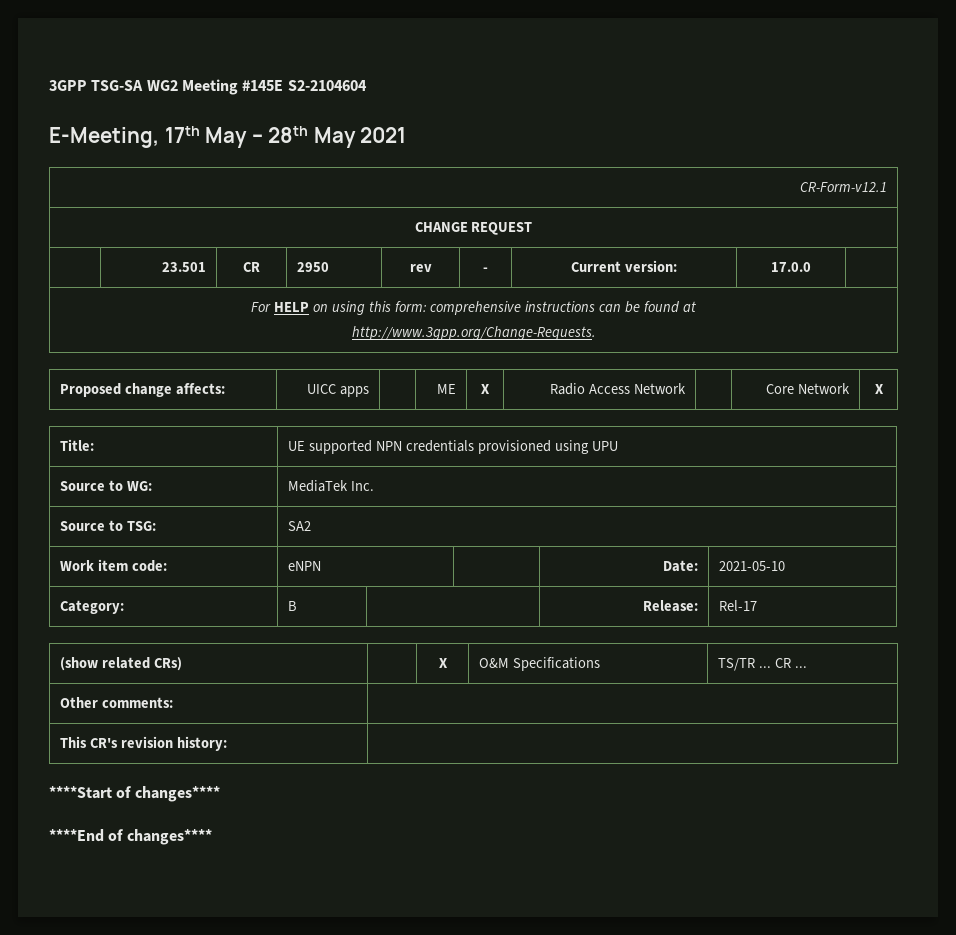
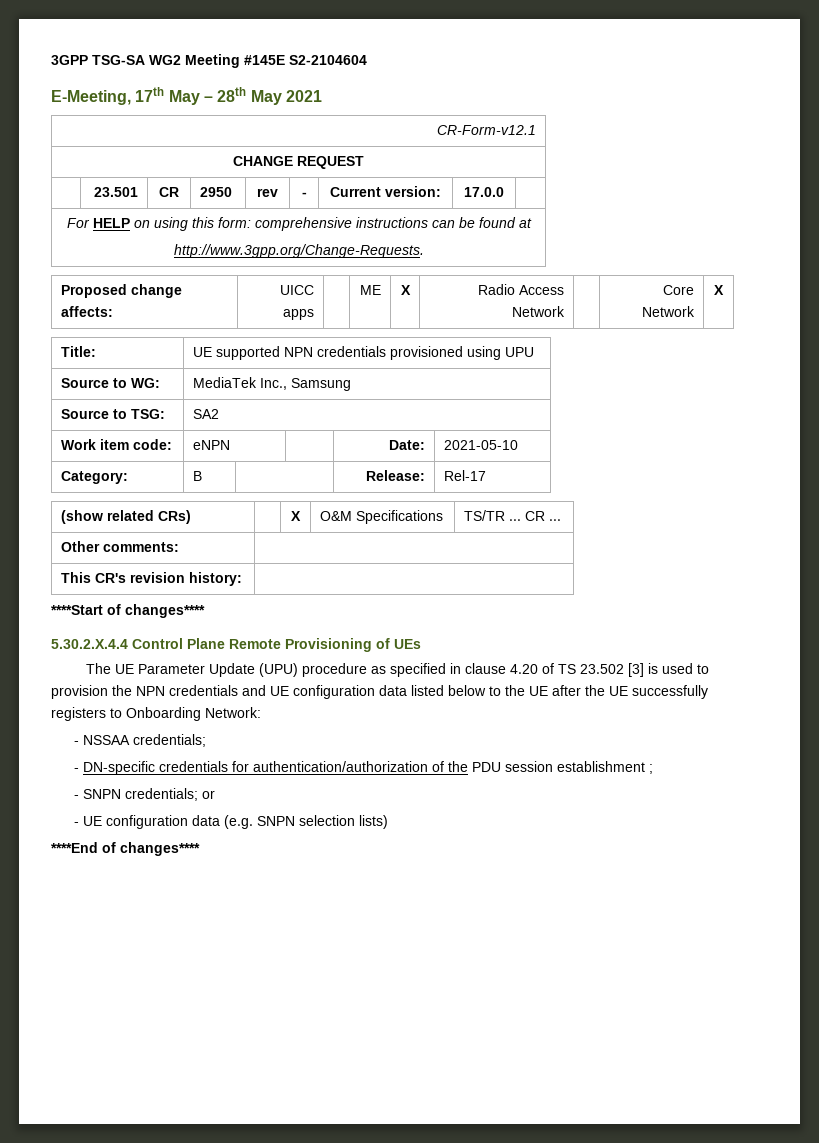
- Source to WG: | MediaTek Inc.
+ Source to WG: | MediaTek Inc., Samsung
+ 5.30.2.X.4.4 Control Plane Remote Provisioning of UEs
+ The UE Parameter Update (UPU) procedure as specified in clause 4.20 of TS 23.502 [3] is used to provision the NPN credentials and UE configuration data listed below to the UE after the UE successfully registers to Onboarding Network:
+ - NSSAA credentials;
+ - DN-specific credentials for authentication/authorization of the PDU session establishment ;
+ - SNPN credentials; or
+ - UE configuration data (e.g. SNPN selection lists)

